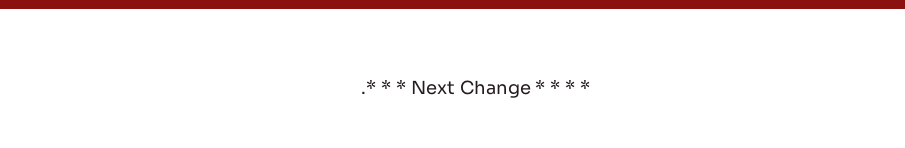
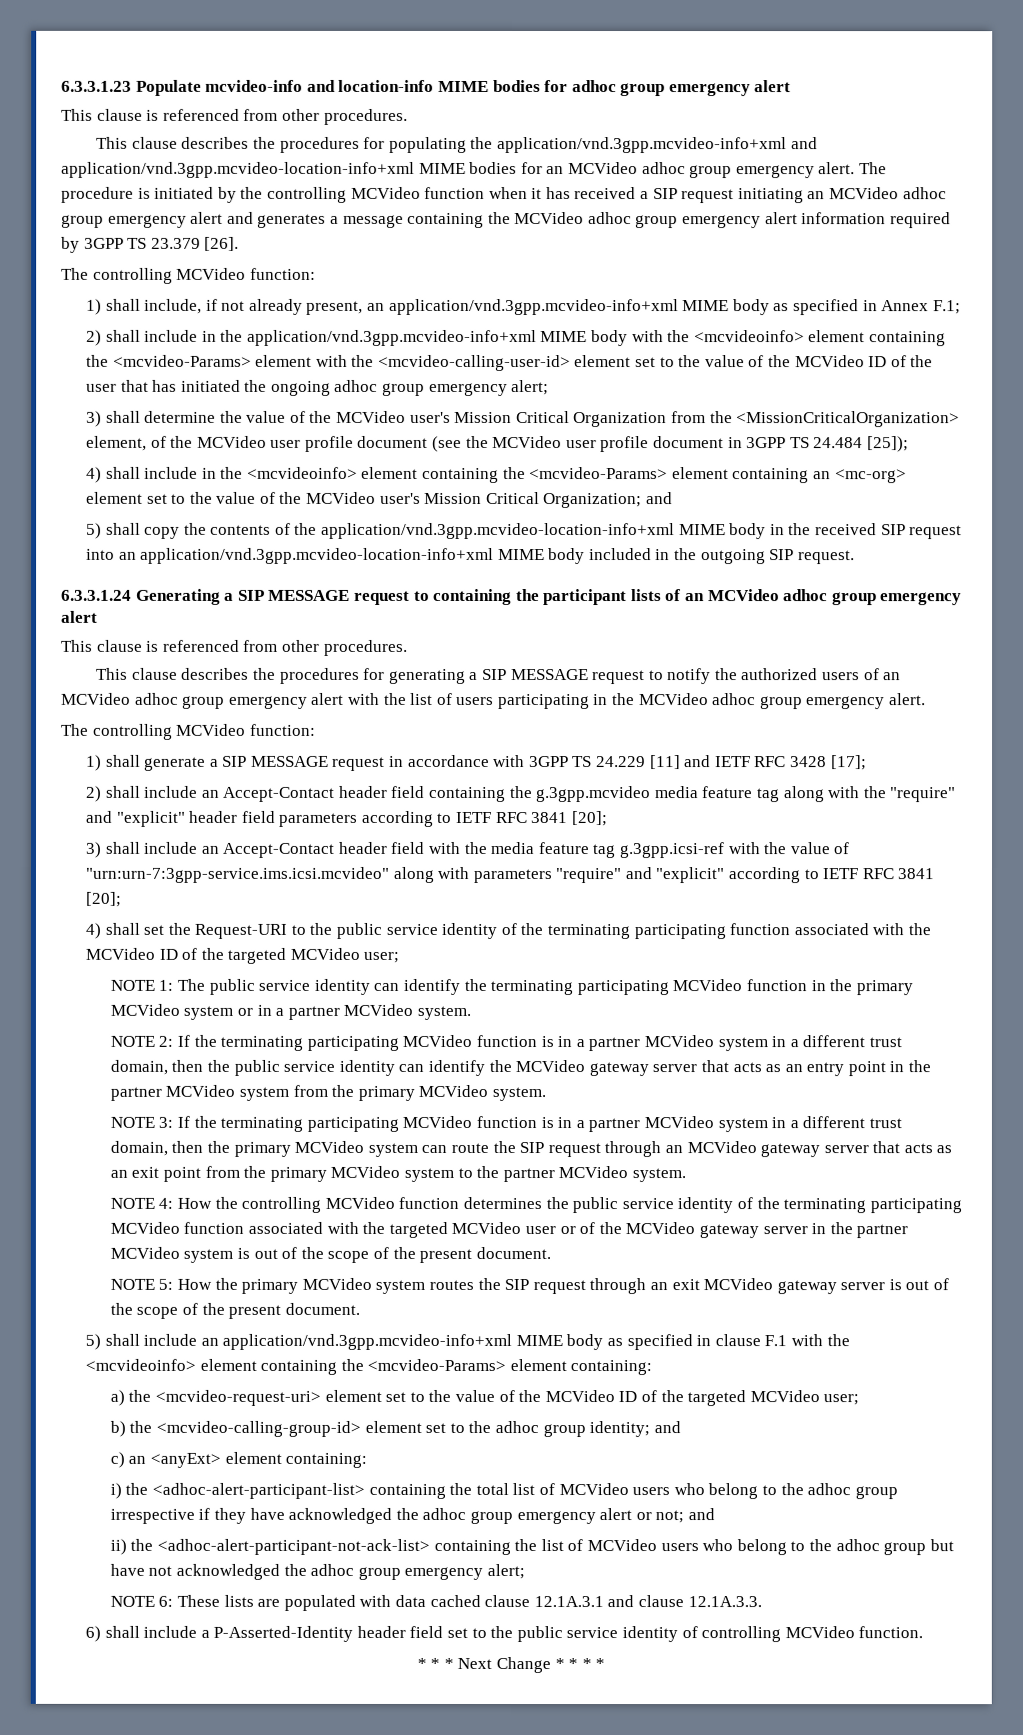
- .* * * Next Change * * * *
+ 6.3.3.1.23 Populate mcvideo-info and location-info MIME bodies for adhoc group emergency alert
+ This clause is referenced from other procedures.
+ This clause describes the procedures for populating the application/vnd.3gpp.mcvideo-info+xml and application/vnd.3gpp.mcvideo-location-info+xml MIME bodies for an MCVideo adhoc group emergency alert. The procedure is initiated by the controlling MCVideo function when it has received a SIP request initiating an MCVideo adhoc group emergency alert and generates a message containing the MCVideo adhoc group emergency alert information required by 3GPP TS 23.379 [26].
+ The controlling MCVideo function:
+ 1) shall include, if not already present, an application/vnd.3gpp.mcvideo-info+xml MIME body as specified in Annex F.1;
+ 2) shall include in the application/vnd.3gpp.mcvideo-info+xml MIME body with the <mcvideoinfo> element containing the <mcvideo-Params> element with the <mcvideo-calling-user-id> element set to the value of the MCVideo ID of the user that has initiated the ongoing adhoc group emergency alert;
+ 3) shall determine the value of the MCVideo user's Mission Critical Organization from the <MissionCriticalOrganization> element, of the MCVideo user profile document (see the MCVideo user profile document in 3GPP TS 24.484 [25]);
+ 4) shall include in the <mcvideoinfo> element containing the <mcvideo-Params> element containing an <mc-org> element set to the value of the MCVideo user's Mission Critical Organization; and
+ 5) shall copy the contents of the application/vnd.3gpp.mcvideo-location-info+xml MIME body in the received SIP request into an application/vnd.3gpp.mcvideo-location-info+xml MIME body included in the outgoing SIP request.
+ 6.3.3.1.24 Generating a SIP MESSAGE request to containing the participant lists of an MCVideo adhoc group emergency alert
+ This clause is referenced from other procedures.
+ This clause describes the procedures for generating a SIP MESSAGE request to notify the authorized users of an MCVideo adhoc group emergency alert with the list of users participating in the MCVideo adhoc group emergency alert.
+ The controlling MCVideo function:
+ 1) shall generate a SIP MESSAGE request in accordance with 3GPP TS 24.229 [11] and IETF RFC 3428 [17];
+ 2) shall include an Accept-Contact header field containing the g.3gpp.mcvideo media feature tag along with the "require" and "explicit" header field parameters according to IETF RFC 3841 [20];
+ 3) shall include an Accept-Contact header field with the media feature tag g.3gpp.icsi-ref with the value of "urn:urn-7:3gpp-service.ims.icsi.mcvideo" along with parameters "require" and "explicit" according to IETF RFC 3841 [20];
+ 4) shall set the Request-URI to the public service identity of the terminating participating function associated with the MCVideo ID of the targeted MCVideo user;
+ NOTE 1: The public service identity can identify the terminating participating MCVideo function in the primary MCVideo system or in a partner MCVideo system.
+ NOTE 2: If the terminating participating MCVideo function is in a partner MCVideo system in a different trust domain, then the public service identity can identify the MCVideo gateway server that acts as an entry point in the partner MCVideo system from the primary MCVideo system.
+ NOTE 3: If the terminating participating MCVideo function is in a partner MCVideo system in a different trust domain, then the primary MCVideo system can route the SIP request through an MCVideo gateway server that acts as an exit point from the primary MCVideo system to the partner MCVideo system.
+ NOTE 4: How the controlling MCVideo function determines the public service identity of the terminating participating MCVideo function associated with the targeted MCVideo user or of the MCVideo gateway server in the partner MCVideo system is out of the scope of the present document.
+ NOTE 5: How the primary MCVideo system routes the SIP request through an exit MCVideo gateway server is out of the scope of the present document.
+ 5) shall include an application/vnd.3gpp.mcvideo-info+xml MIME body as specified in clause F.1 with the <mcvideoinfo> element containing the <mcvideo-Params> element containing:
+ a) the <mcvideo-request-uri> element set to the value of the MCVideo ID of the targeted MCVideo user;
+ b) the <mcvideo-calling-group-id> element set to the adhoc group identity; and
+ c) an <anyExt> element containing:
+ i) the <adhoc-alert-participant-list> containing the total list of MCVideo users who belong to the adhoc group irrespective if they have acknowledged the adhoc group emergency alert or not; and
+ ii) the <adhoc-alert-participant-not-ack-list> containing the list of MCVideo users who belong to the adhoc group but have not acknowledged the adhoc group emergency alert;
+ NOTE 6: These lists are populated with data cached clause 12.1A.3.1 and clause 12.1A.3.3.
+ 6) shall include a P-Asserted-Identity header field set to the public service identity of controlling MCVideo function.
+ * * * Next Change * * * *

